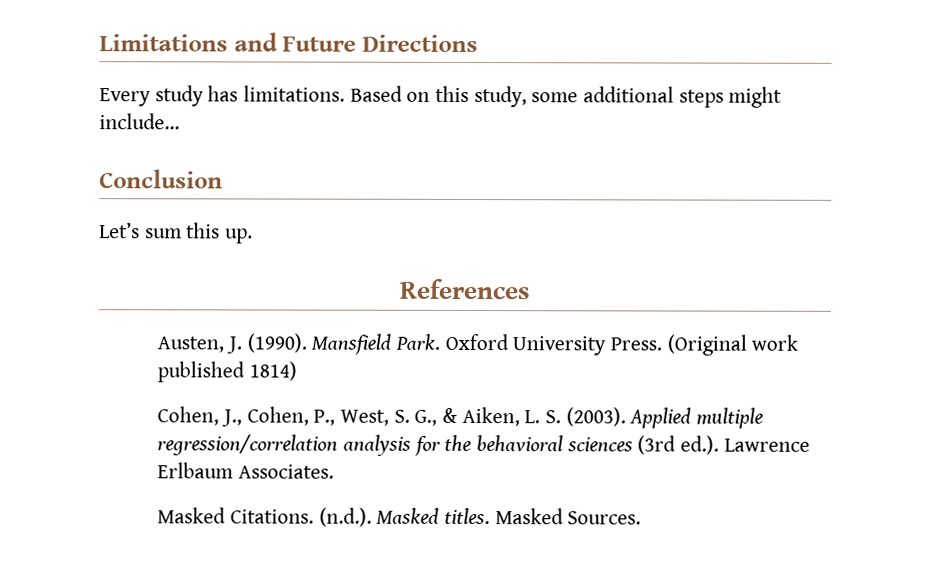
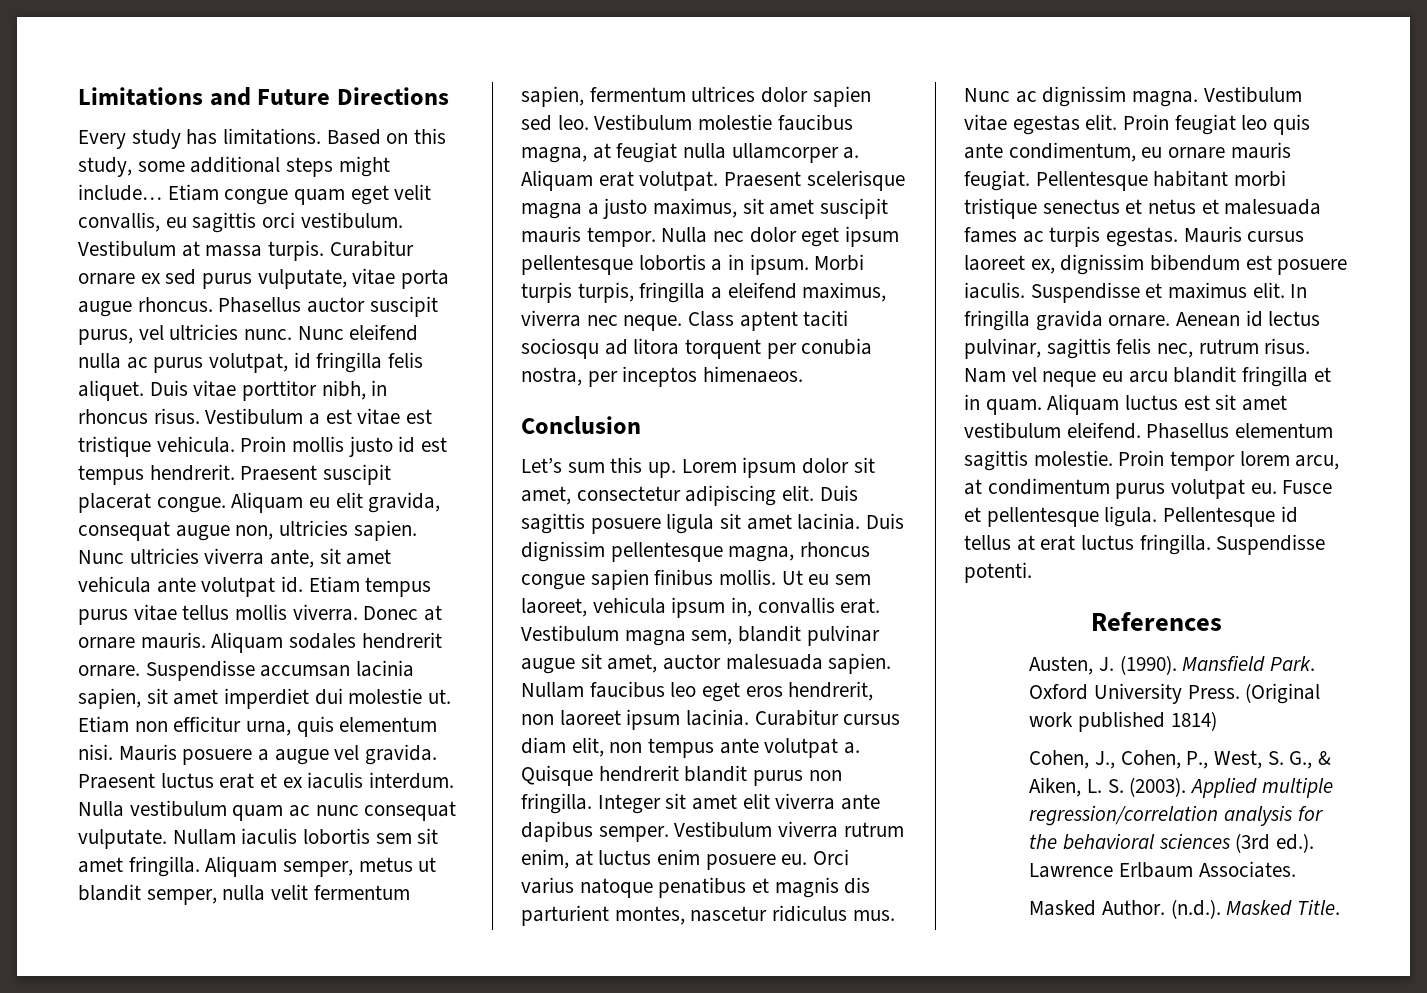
+ Etiam congue quam eget velit convallis, eu sagittis orci vestibulum. Vestibulum at massa turpis. Curabitur ornare ex sed purus vulputate, vitae porta augue rhoncus. Phasellus auctor suscipit purus, vel ultricies nunc. Nunc eleifend nulla ac purus volutpat, id fringilla felis aliquet. Duis vitae porttitor nibh, in rhoncus risus. Vestibulum a est vitae est tristique vehicula. Proin mollis justo id est tempus hendrerit. Praesent suscipit placerat congue. Aliquam eu elit gravida, consequat augue non, ultricies sapien. Nunc ultricies viverra ante, sit amet vehicula ante volutpat id. Etiam tempus purus vitae tellus mollis viverra. Donec at ornare mauris. Aliquam sodales hendrerit ornare. Suspendisse accumsan lacinia sapien, sit amet imperdiet dui molestie ut. Etiam non efficitur urna, quis elementum nisi. Mauris posuere a augue vel gravida. Praesent luctus erat et ex iaculis interdum. Nulla vestibulum quam ac nunc consequat vulputate. Nullam iaculis lobortis sem sit amet fringilla. Aliquam semper, metus ut blandit semper, nulla velit fermentum sapien, fermentum ultrices dolor sapien sed leo. Vestibulum molestie faucibus magna, at feugiat nulla ullamcorper a. Aliquam erat volutpat. Praesent scelerisque magna a justo maximus, sit amet suscipit mauris tempor. Nulla nec dolor eget ipsum pellentesque lobortis a in ipsum. Morbi turpis turpis, fringilla a eleifend maximus, viverra nec neque. Class aptent taciti sociosqu ad litora torquent per conubia nostra, per inceptos himenaeos.
+ Lorem ipsum dolor sit amet, consectetur adipiscing elit. Duis sagittis posuere ligula sit amet lacinia. Duis dignissim pellentesque magna, rhoncus congue sapien finibus mollis. Ut eu sem laoreet, vehicula ipsum in, convallis erat. Vestibulum magna sem, blandit pulvinar augue sit amet, auctor malesuada sapien. Nullam faucibus leo eget eros hendrerit, non laoreet ipsum lacinia. Curabitur cursus diam elit, non tempus ante volutpat a. Quisque hendrerit blandit purus non fringilla. Integer sit amet elit viverra ante dapibus semper. Vestibulum viverra rutrum enim, at luctus enim posuere eu. Orci varius natoque penatibus et magnis dis parturient montes, nascetur ridiculus mus. Nunc ac dignissim magna. Vestibulum vitae egestas elit. Proin feugiat leo quis ante condimentum, eu ornare mauris feugiat. Pellentesque habitant morbi tristique senectus et netus et malesuada fames ac turpis egestas. Mauris cursus laoreet ex, dignissim bibendum est posuere iaculis. Suspendisse et maximus elit. In fringilla gravida ornare. Aenean id lectus pulvinar, sagittis felis nec, rutrum risus. Nam vel neque eu arcu blandit fringilla et in quam. Aliquam luctus est sit amet vestibulum eleifend. Phasellus elementum sagittis molestie. Proin tempor lorem arcu, at condimentum purus volutpat eu. Fusce et pellentesque ligula. Pellentesque id tellus at erat luctus fringilla. Suspendisse potenti.
- Masked Citations.
+ Masked Author.
- (n.d.). Masked titles. Masked Sources.
+ (n.d.). Masked Title.

